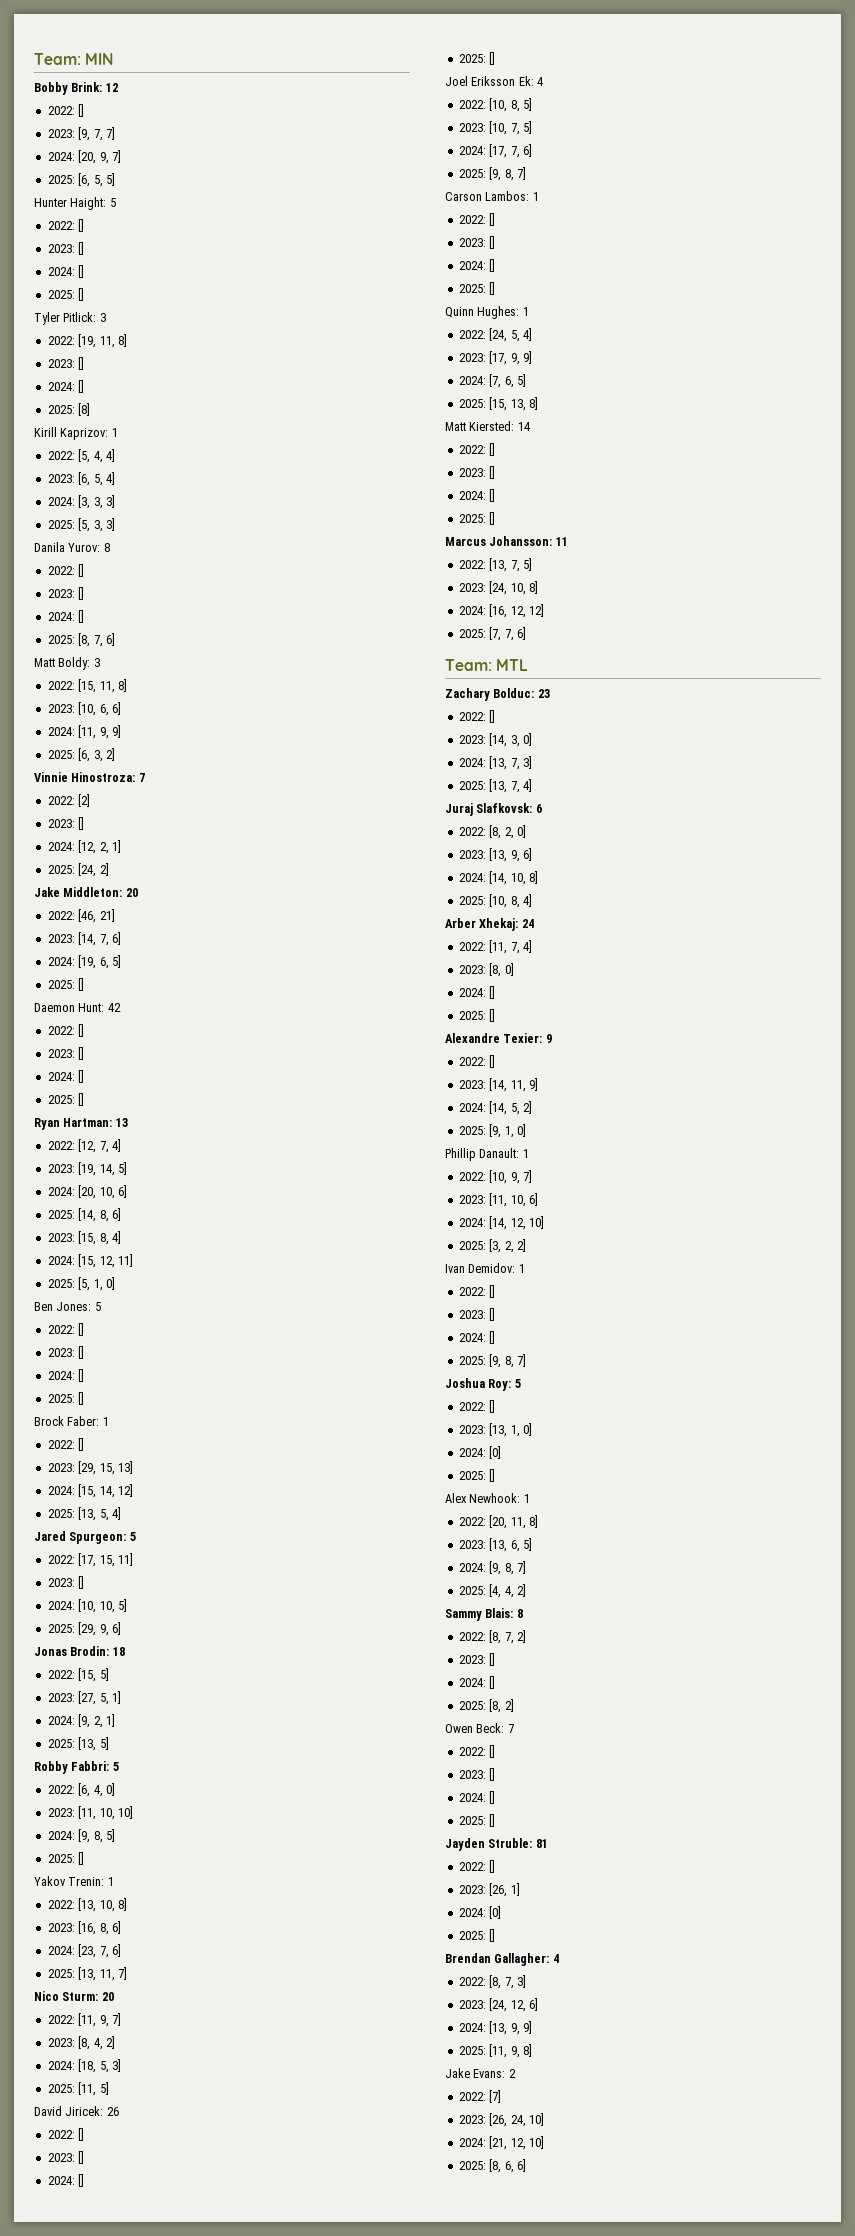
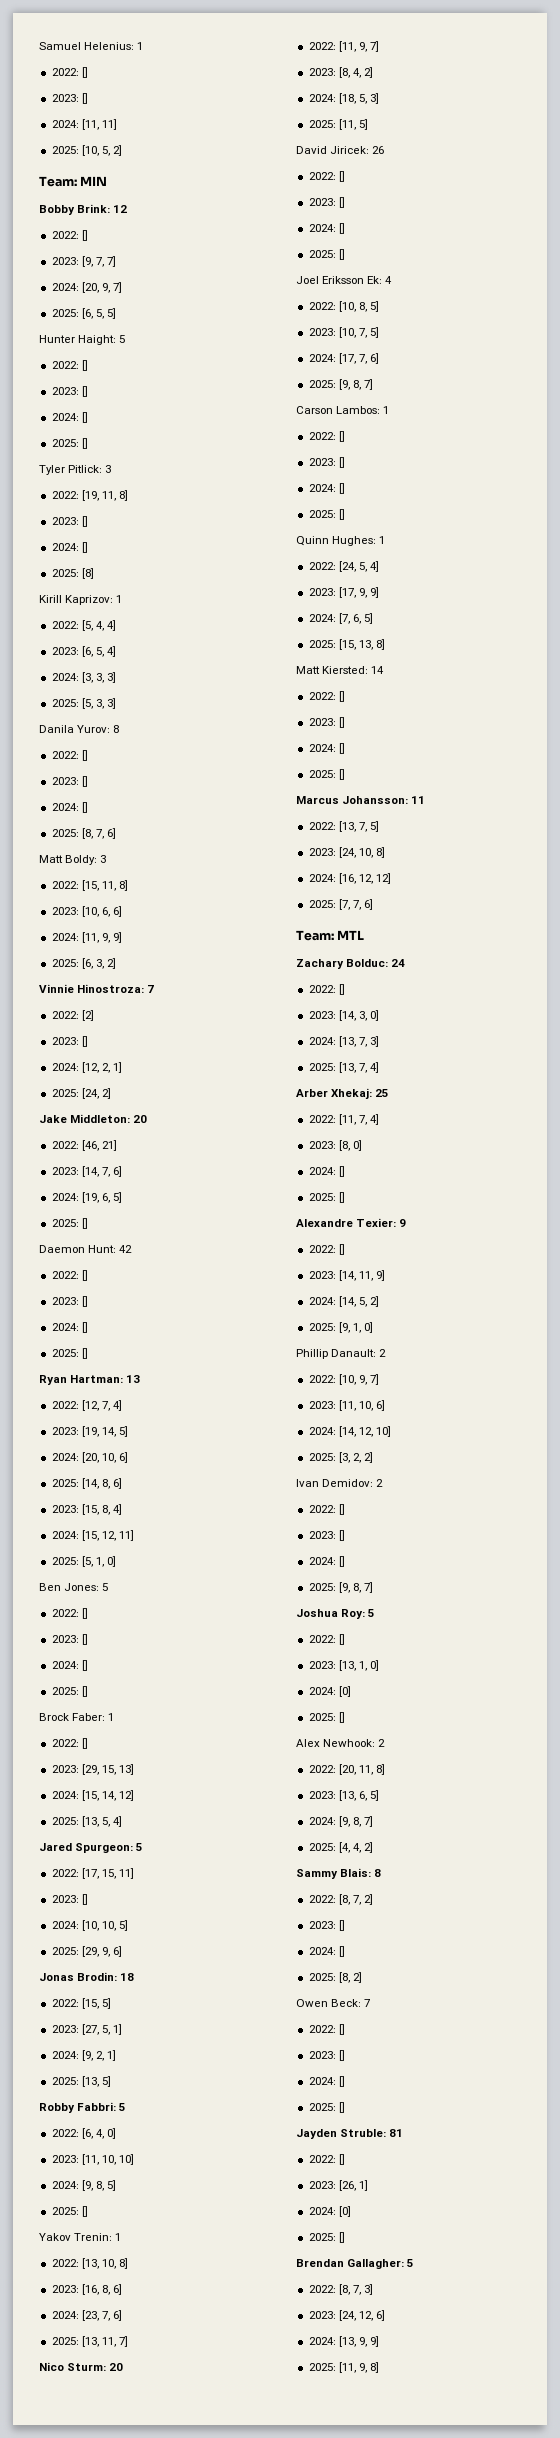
+ Samuel Helenius: 1
+ 2022: []
+ 2023: []
+ 2024: [11, 11]
+ 2025: [10, 5, 2]
- Zachary Bolduc: 23
+ Zachary Bolduc: 24
- Juraj Slafkovsk: 6
- 2022: [8, 2, 0]
- 2023: [13, 9, 6]
- 2024: [14, 10, 8]
- 2025: [10, 8, 4]
- Arber Xhekaj: 24
+ Arber Xhekaj: 25
- Phillip Danault: 1
+ Phillip Danault: 2
- Ivan Demidov: 1
+ Ivan Demidov: 2
- Alex Newhook: 1
+ Alex Newhook: 2
- Brendan Gallagher: 4
+ Brendan Gallagher: 5
- Jake Evans: 2
- 2022: [7]
- 2023: [26, 24, 10]
- 2024: [21, 12, 10]
- 2025: [8, 6, 6]

